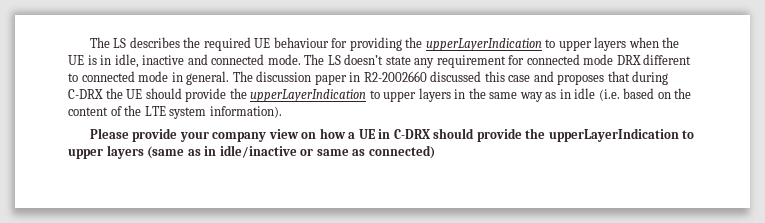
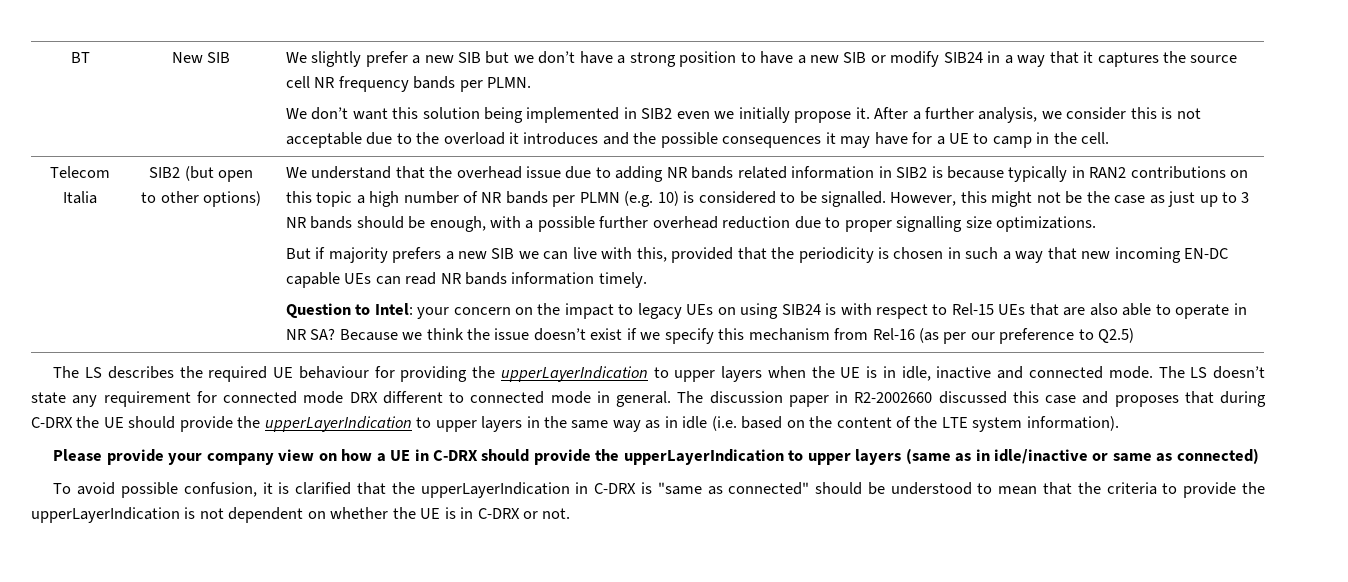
+ BT | New SIB | We slightly prefer a new SIB but we don’t have a strong position to have a new SIB or modify SIB24 in a way that it captures the source cell NR frequency bands per PLMN.
+ We don’t want this solution being implemented in SIB2 even we initially propose it. After a further analysis, we consider this is not acceptable due to the overload it introduces and the possible consequences it may have for a UE to camp in the cell.
+ Telecom Italia | SIB2 (but open to other options) | We understand that the overhead issue due to adding NR bands related information in SIB2 is because typically in RAN2 contributions on this topic a high number of NR bands per PLMN (e.g. 10) is considered to be signalled. However, this might not be the case as just up to 3 NR bands should be enough, with a possible further overhead reduction due to proper signalling size optimizations.
+ But if majority prefers a new SIB we can live with this, provided that the periodicity is chosen in such a way that new incoming EN-DC capable UEs can read NR bands information timely.
+ Question to Intel: your concern on the impact to legacy UEs on using SIB24 is with respect to Rel-15 UEs that are also able to operate in NR SA? Because we think the issue doesn’t exist if we specify this mechanism from Rel-16 (as per our preference to Q2.5)
+ To avoid possible confusion, it is clarified that the upperLayerIndication in C-DRX is "same as connected" should be understood to mean that the criteria to provide the upperLayerIndication is not dependent on whether the UE is in C-DRX or not.

